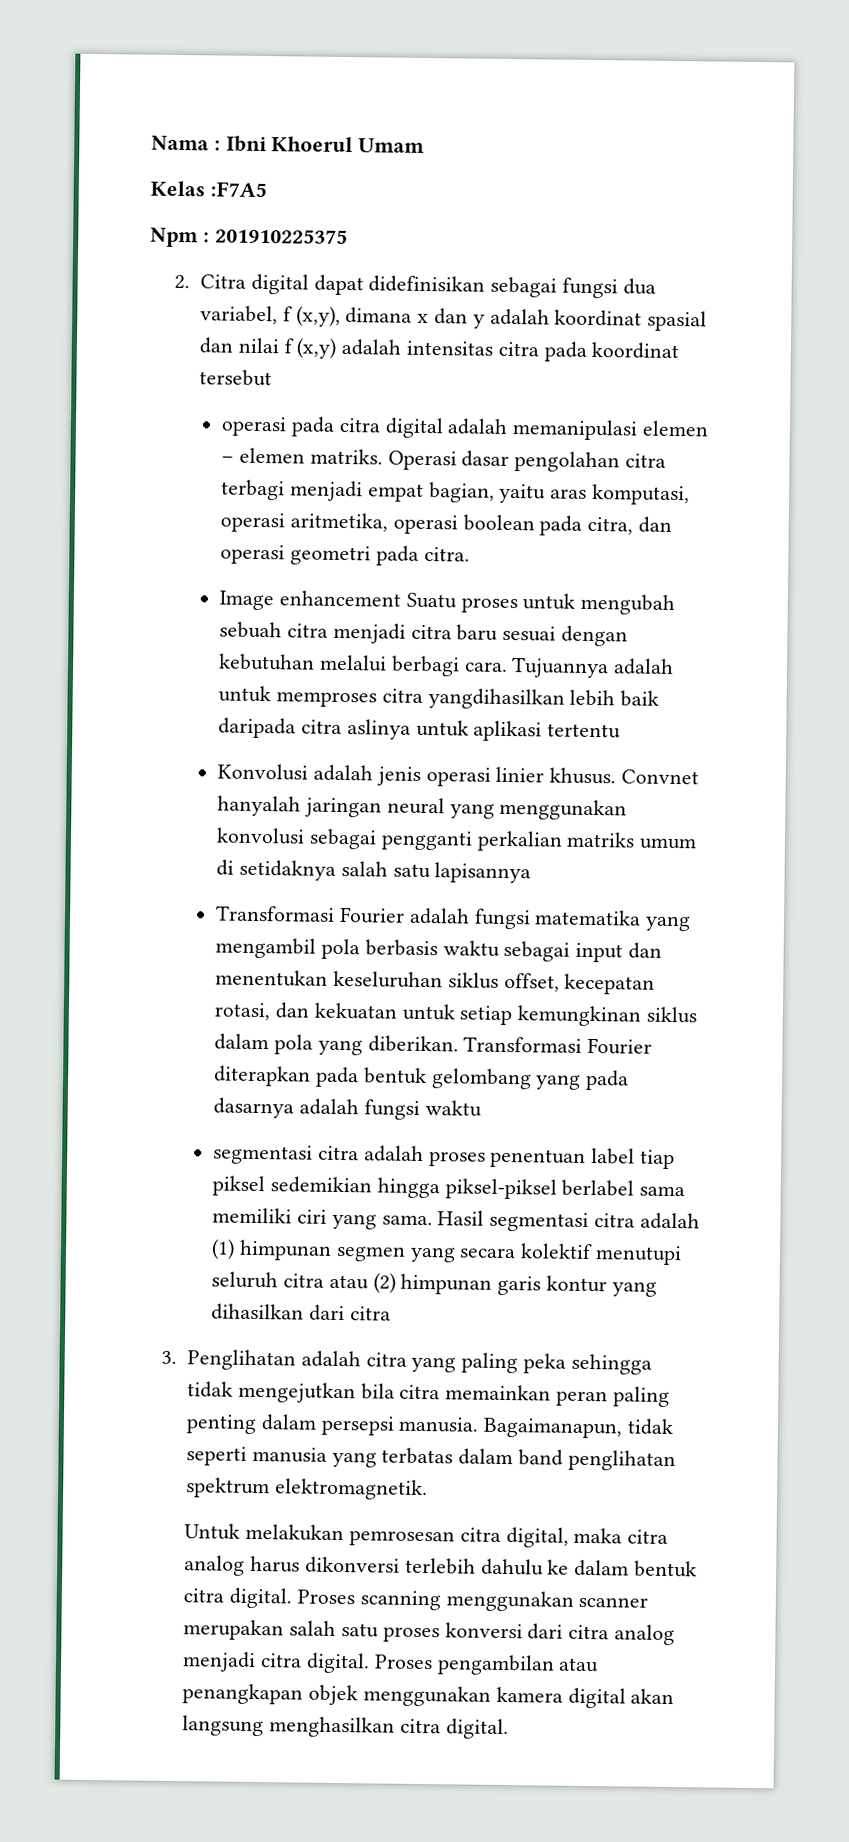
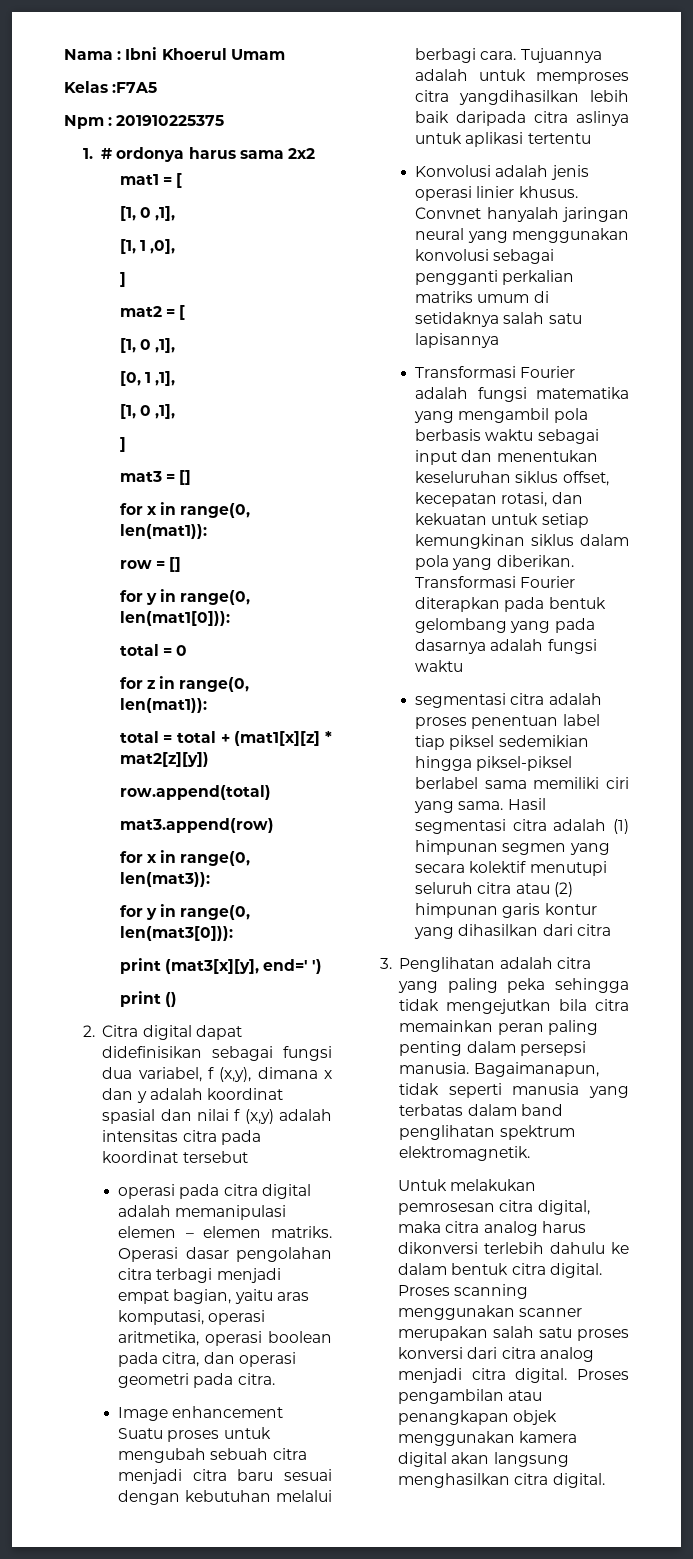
+ 1. # ordonya harus sama 2x2
+ mat1 = [
+ [1, 0 ,1],
+ [1, 1 ,0],
+ ]
+ mat2 = [
+ [1, 0 ,1],
+ [0, 1 ,1],
+ [1, 0 ,1],
+ ]
+ mat3 = []
+ for x in range(0, len(mat1)):
+ row = []
+ for y in range(0, len(mat1[0])):
+ total = 0
+ for z in range(0, len(mat1)):
+ total = total + (mat1[x][z] * mat2[z][y])
+ row.append(total)
+ mat3.append(row)
+ for x in range(0, len(mat3)):
+ for y in range(0, len(mat3[0])):
+ print (mat3[x][y], end=' ')
+ print ()

